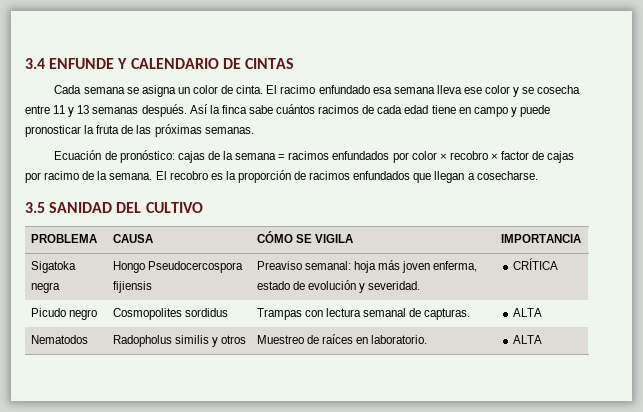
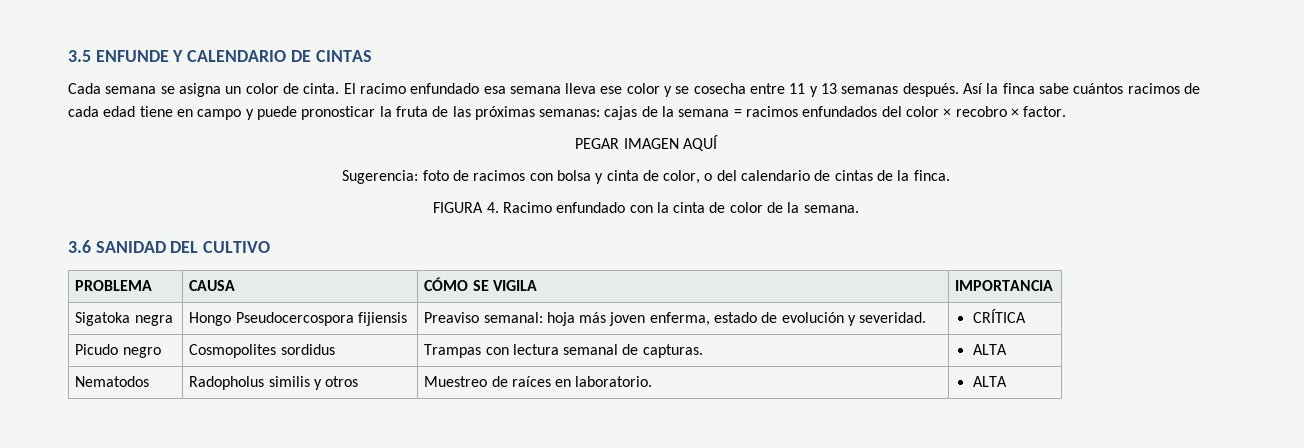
- 3.4 ENFUNDE Y CALENDARIO DE CINTAS
+ 3.5 ENFUNDE Y CALENDARIO DE CINTAS
- Así la finca sabe cuántos racimos de cada edad tiene en campo y puede pronosticar la fruta de las próximas semanas.
- Ecuación de pronóstico: cajas de la semana = racimos enfundados por color × recobro × factor de cajas por racimo de la semana. El recobro es la proporción de racimos enfundados que llegan a cosecharse.
- 3.5 SANIDAD DEL CULTIVO
+ Así la finca sabe cuántos racimos de cada edad tiene en campo y puede pronosticar la fruta de las próximas semanas: cajas de la semana = racimos enfundados del color × recobro × factor.
+ PEGAR IMAGEN AQUÍ
+ Sugerencia: foto de racimos con bolsa y cinta de color, o del calendario de cintas de la finca.
+ FIGURA 4. Racimo enfundado con la cinta de color de la semana.
+ 3.6 SANIDAD DEL CULTIVO

